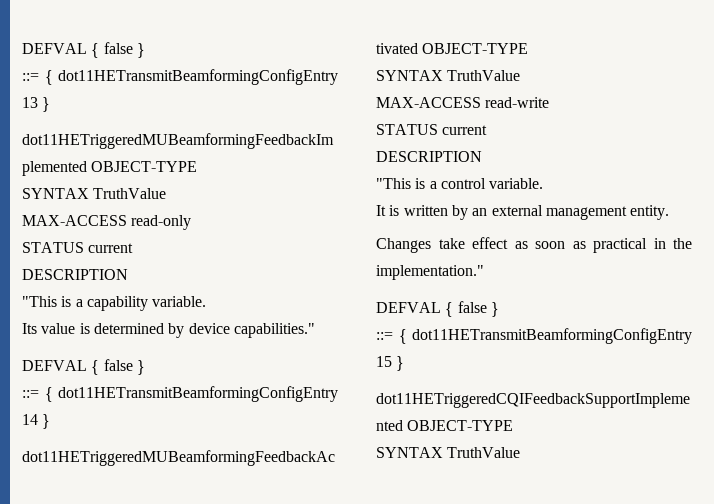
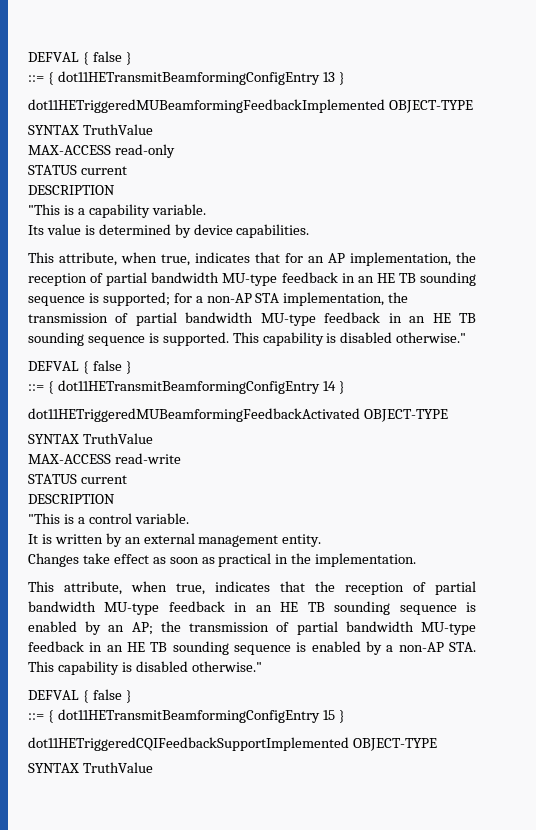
- Its value is determined by device capabilities."
+ Its value is determined by device capabilities.
+ This attribute, when true, indicates that for an AP implementation, the reception of partial bandwidth MU-type feedback in an HE TB sounding sequence is supported; for a non-AP STA implementation, the transmission of partial bandwidth MU-type feedback in an HE TB sounding sequence is supported. This capability is disabled otherwise."
- Changes take effect as soon as practical in the implementation."
+ Changes take effect as soon as practical in the implementation.
+ This attribute, when true, indicates that the reception of partial bandwidth MU-type feedback in an HE TB sounding sequence is enabled by an AP; the transmission of partial bandwidth MU-type feedback in an HE TB sounding sequence is enabled by a non-AP STA. This capability is disabled otherwise."

